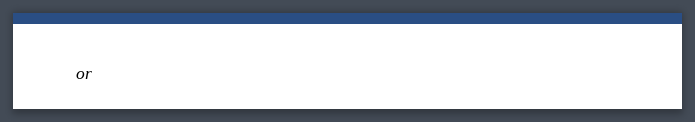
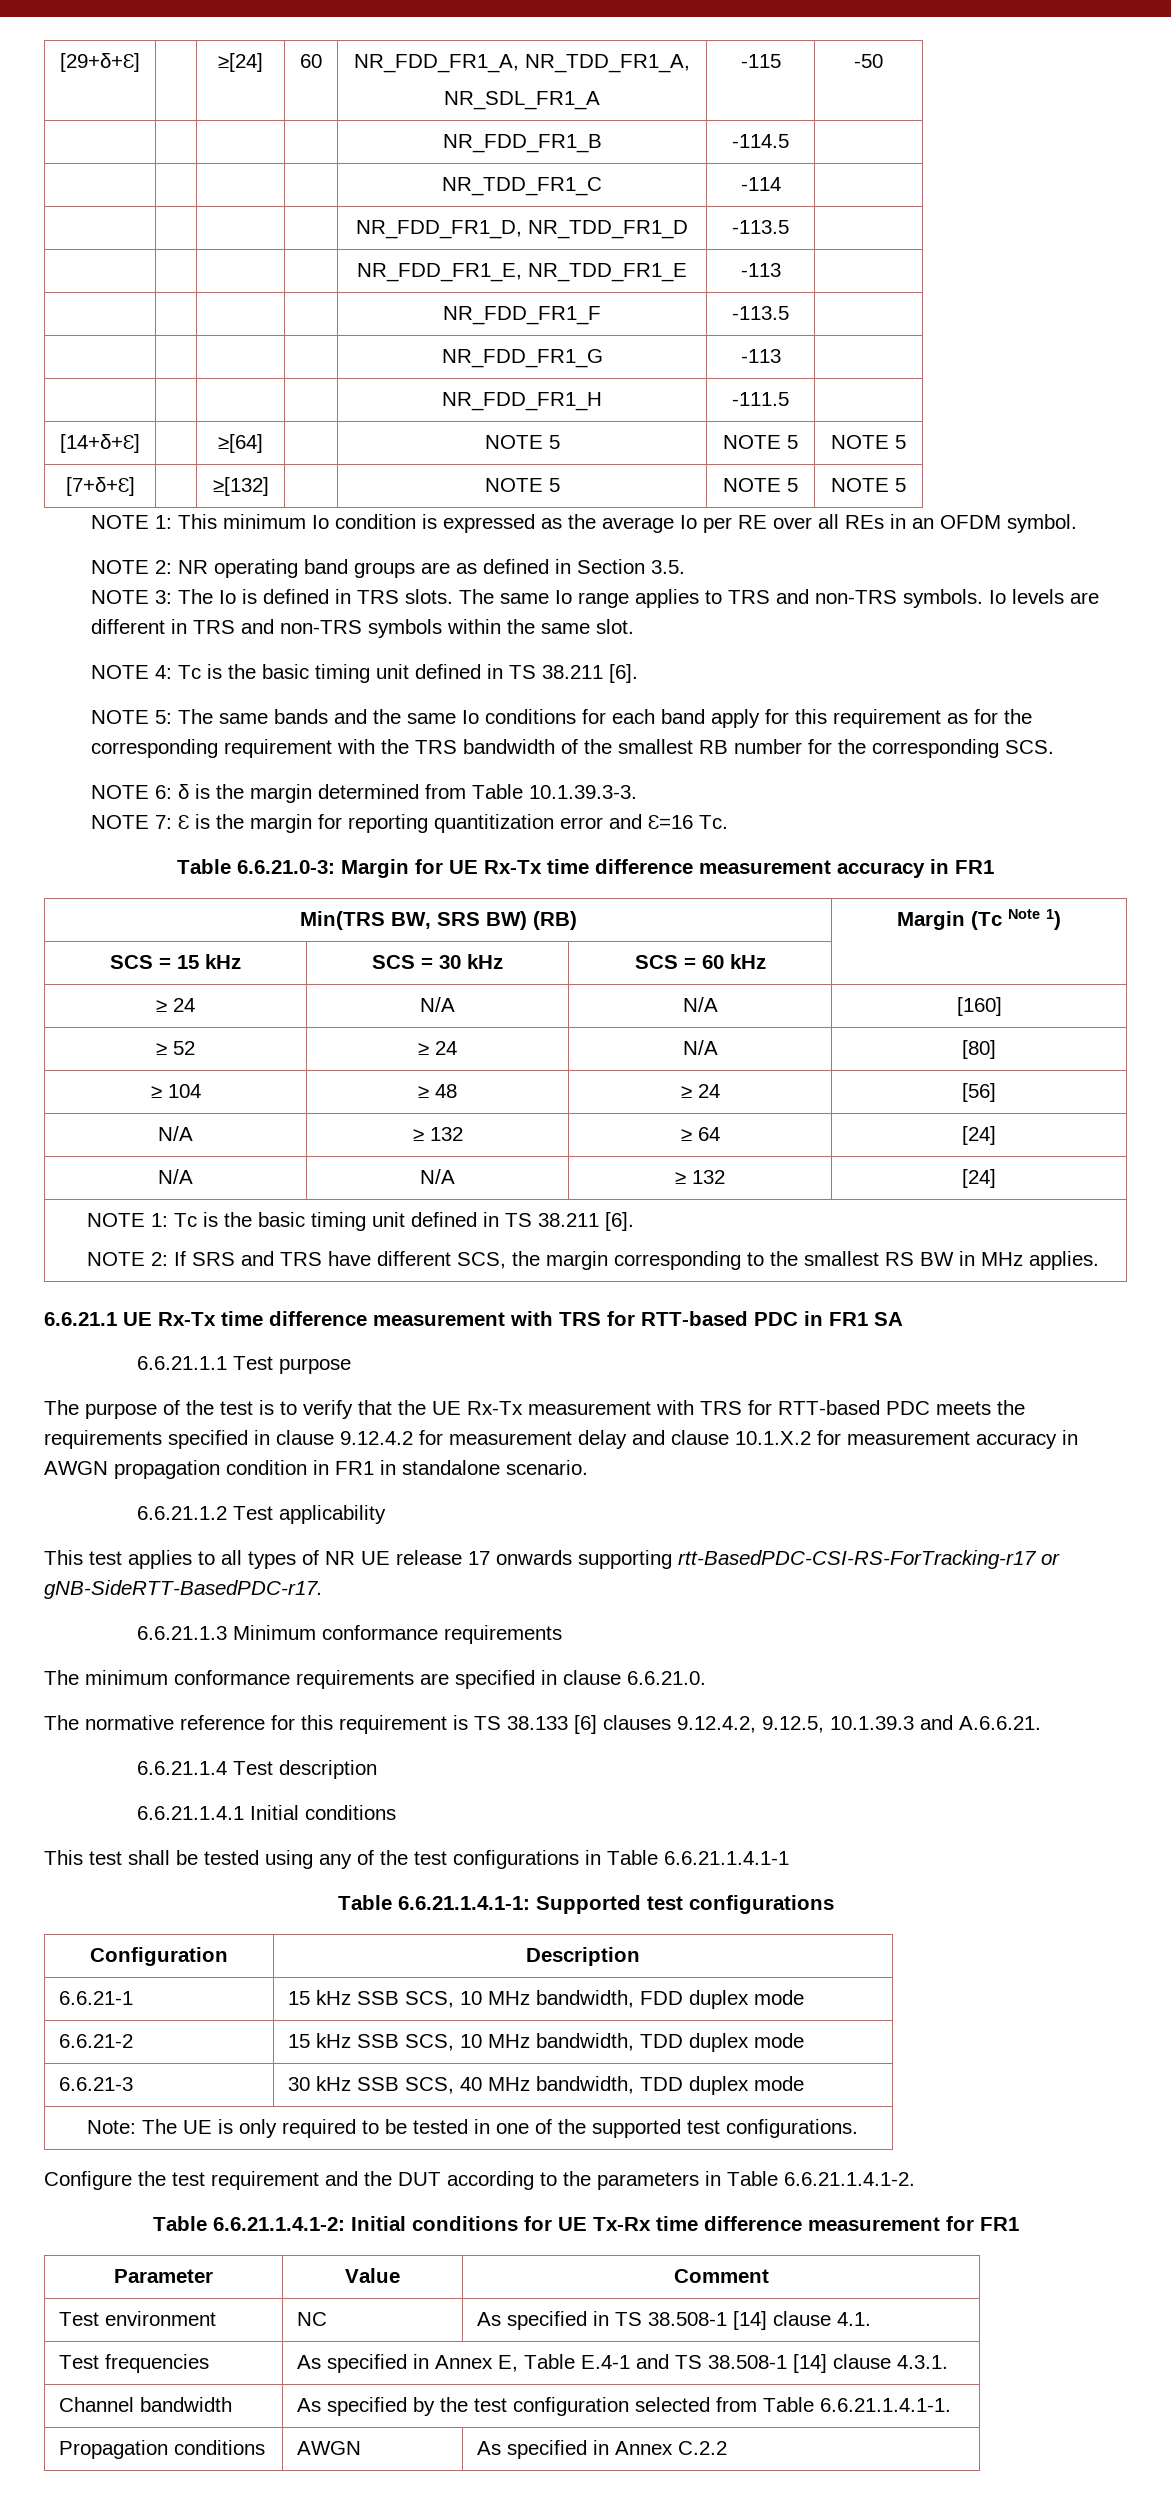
- or
+ [29+δ+ℇ] | | ≥[24] | 60 | NR_FDD_FR1_A, NR_TDD_FR1_A,
+ NR_SDL_FR1_A | -115 | -50
+ | | | | NR_FDD_FR1_B | -114.5 |
+ | | | | NR_TDD_FR1_C | -114 |
+ | | | | NR_FDD_FR1_D, NR_TDD_FR1_D | -113.5 |
+ | | | | NR_FDD_FR1_E, NR_TDD_FR1_E | -113 |
+ | | | | NR_FDD_FR1_F | -113.5 |
+ | | | | NR_FDD_FR1_G | -113 |
+ | | | | NR_FDD_FR1_H | -111.5 |
+ [14+δ+ℇ] | | ≥[64] | | NOTE 5 | NOTE 5 | NOTE 5
+ [7+δ+ℇ] | | ≥[132] | | NOTE 5 | NOTE 5 | NOTE 5
+ NOTE 1: This minimum Io condition is expressed as the average Io per RE over all REs in an OFDM symbol.
+ NOTE 2: NR operating band groups are as defined in Section 3.5.
+ NOTE 3: The Io is defined in TRS slots. The same Io range applies to TRS and non-TRS symbols. Io levels are different in TRS and non-TRS symbols within the same slot.
+ NOTE 4: Tc is the basic timing unit defined in TS 38.211 [6].
+ NOTE 5: The same bands and the same Io conditions for each band apply for this requirement as for the corresponding requirement with the TRS bandwidth of the smallest RB number for the corresponding SCS.
+ NOTE 6: δ is the margin determined from Table 10.1.39.3-3.
+ NOTE 7: ℇ is the margin for reporting quantitization error and ℇ=16 Tc.
+ Table 6.6.21.0-3: Margin for UE Rx-Tx time difference measurement accuracy in FR1
+ Min(TRS BW, SRS BW) (RB) | Margin (Tc Note 1)
+ SCS = 15 kHz | SCS = 30 kHz | SCS = 60 kHz |
+ ≥ 24 | N/A | N/A | [160]
+ ≥ 52 | ≥ 24 | N/A | [80]
+ ≥ 104 | ≥ 48 | ≥ 24 | [56]
+ N/A | ≥ 132 | ≥ 64 | [24]
+ N/A | N/A | ≥ 132 | [24]
+ NOTE 1: Tc is the basic timing unit defined in TS 38.211 [6].
+ NOTE 2: If SRS and TRS have different SCS, the margin corresponding to the smallest RS BW in MHz applies.
+ 6.6.21.1 UE Rx-Tx time difference measurement with TRS for RTT-based PDC in FR1 SA
+ 6.6.21.1.1 Test purpose
+ The purpose of the test is to verify that the UE Rx-Tx measurement with TRS for RTT-based PDC meets the requirements specified in clause 9.12.4.2 for measurement delay and clause 10.1.X.2 for measurement accuracy in AWGN propagation condition in FR1 in standalone scenario.
+ 6.6.21.1.2 Test applicability
+ This test applies to all types of NR UE release 17 onwards supporting rtt-BasedPDC-CSI-RS-ForTracking-r17 or gNB-SideRTT-BasedPDC-r17.
+ 6.6.21.1.3 Minimum conformance requirements
+ The minimum conformance requirements are specified in clause 6.6.21.0.
+ The normative reference for this requirement is TS 38.133 [6] clauses 9.12.4.2, 9.12.5, 10.1.39.3 and A.6.6.21.
+ 6.6.21.1.4 Test description
+ 6.6.21.1.4.1 Initial conditions
+ This test shall be tested using any of the test configurations in Table 6.6.21.1.4.1-1
+ Table 6.6.21.1.4.1-1: Supported test configurations
+ Configuration | Description
+ 6.6.21-1 | 15 kHz SSB SCS, 10 MHz bandwidth, FDD duplex mode
+ 6.6.21-2 | 15 kHz SSB SCS, 10 MHz bandwidth, TDD duplex mode
+ 6.6.21-3 | 30 kHz SSB SCS, 40 MHz bandwidth, TDD duplex mode
+ Note: The UE is only required to be tested in one of the supported test configurations.
+ Configure the test requirement and the DUT according to the parameters in Table 6.6.21.1.4.1-2.
+ Table 6.6.21.1.4.1-2: Initial conditions for UE Tx-Rx time difference measurement for FR1
+ Parameter | Value | Comment
+ Test environment | NC | As specified in TS 38.508-1 [14] clause 4.1.
+ Test frequencies | As specified in Annex E, Table E.4-1 and TS 38.508-1 [14] clause 4.3.1.
+ Channel bandwidth | As specified by the test configuration selected from Table 6.6.21.1.4.1-1.
+ Propagation conditions | AWGN | As specified in Annex C.2.2

